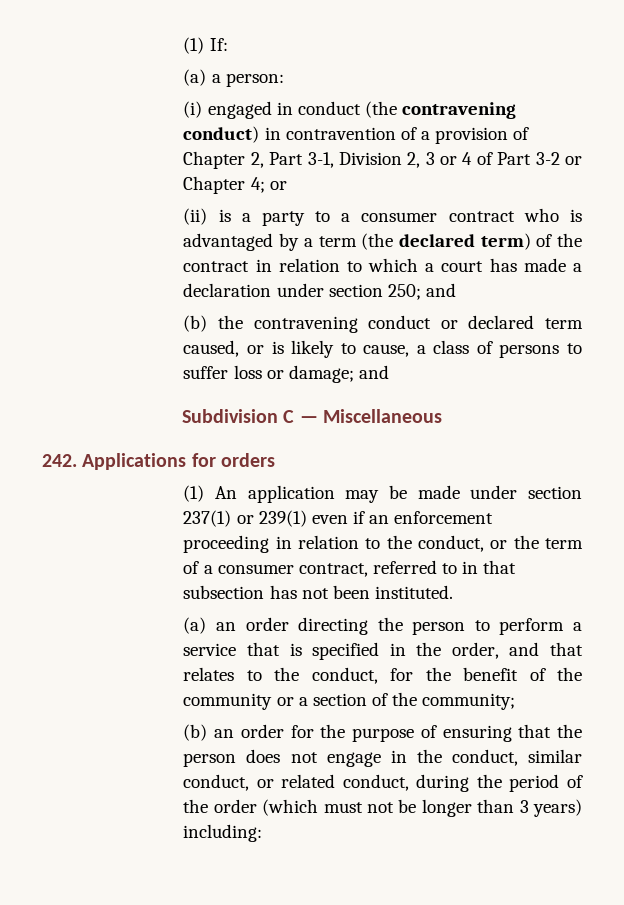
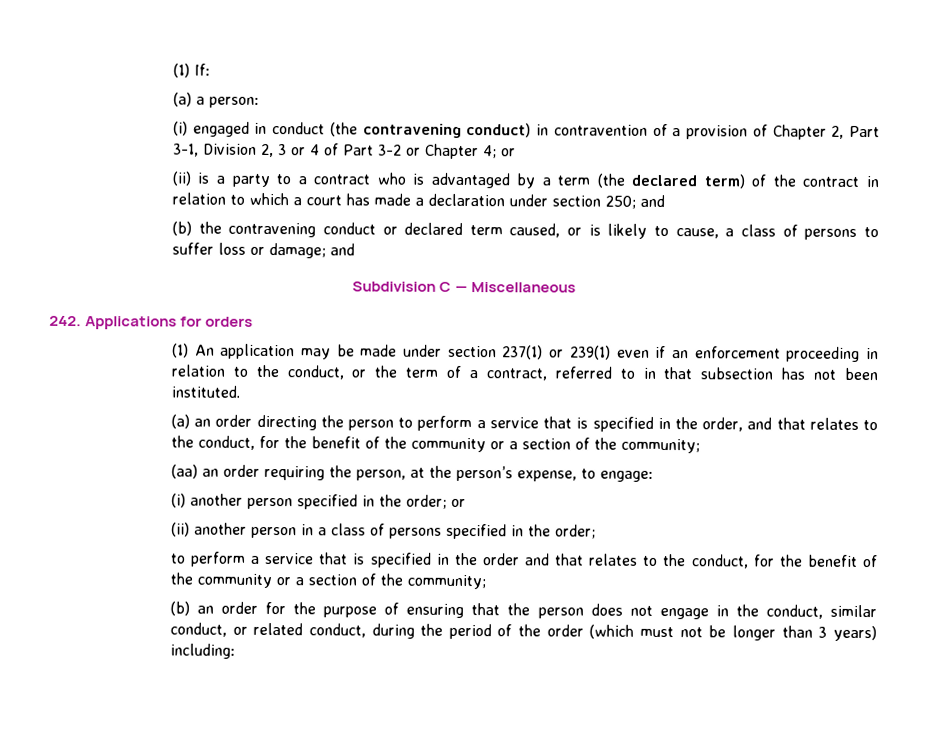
- (ii) is a party to a consumer contract who is advantaged by a term (the declared term) of the contract in relation to which a court has made a declaration under section 250; and
+ (ii) is a party to a contract who is advantaged by a term (the declared term) of the contract in relation to which a court has made a declaration under section 250; and
- (1) An application may be made under section 237(1) or 239(1) even if an enforcement proceeding in relation to the conduct, or the term of a consumer contract, referred to in that subsection has not been instituted.
+ (1) An application may be made under section 237(1) or 239(1) even if an enforcement proceeding in relation to the conduct, or the term of a contract, referred to in that subsection has not been instituted.
+ (aa) an order requiring the person, at the person’s expense, to engage:
+ (i) another person specified in the order; or
+ (ii) another person in a class of persons specified in the order;
+ to perform a service that is specified in the order and that relates to the conduct, for the benefit of the community or a section of the community;

